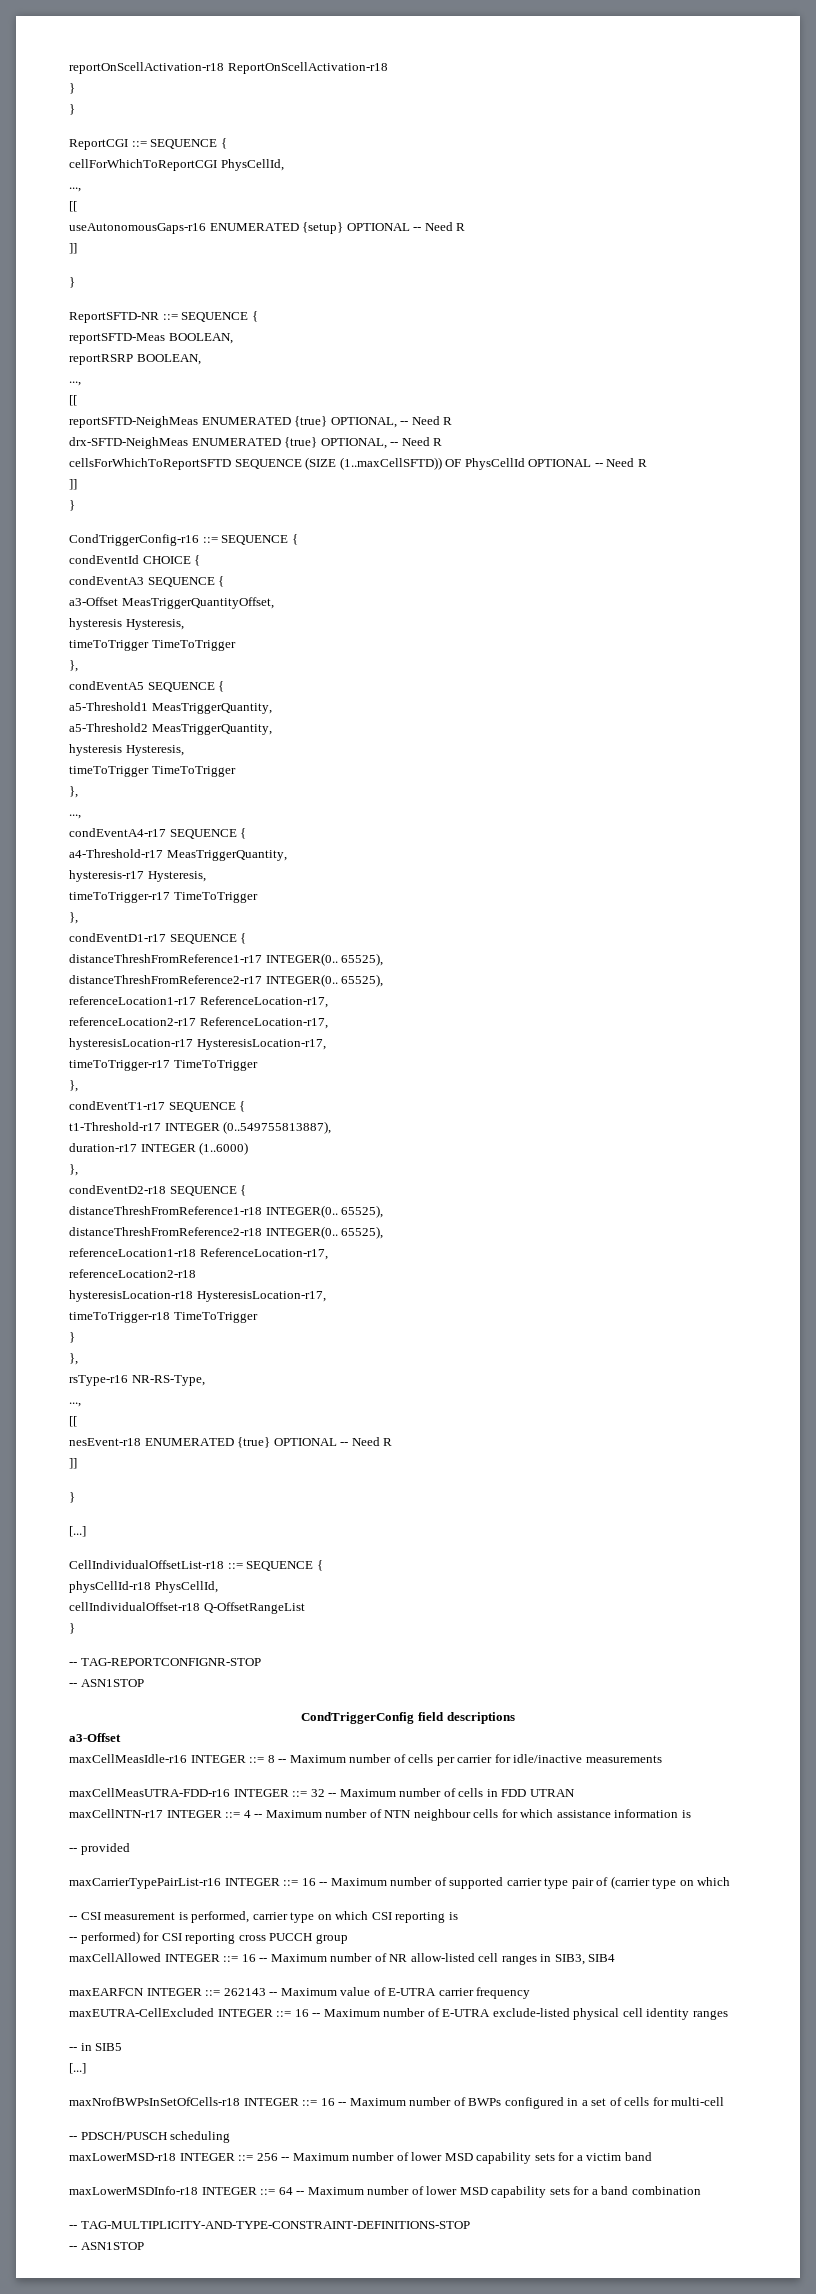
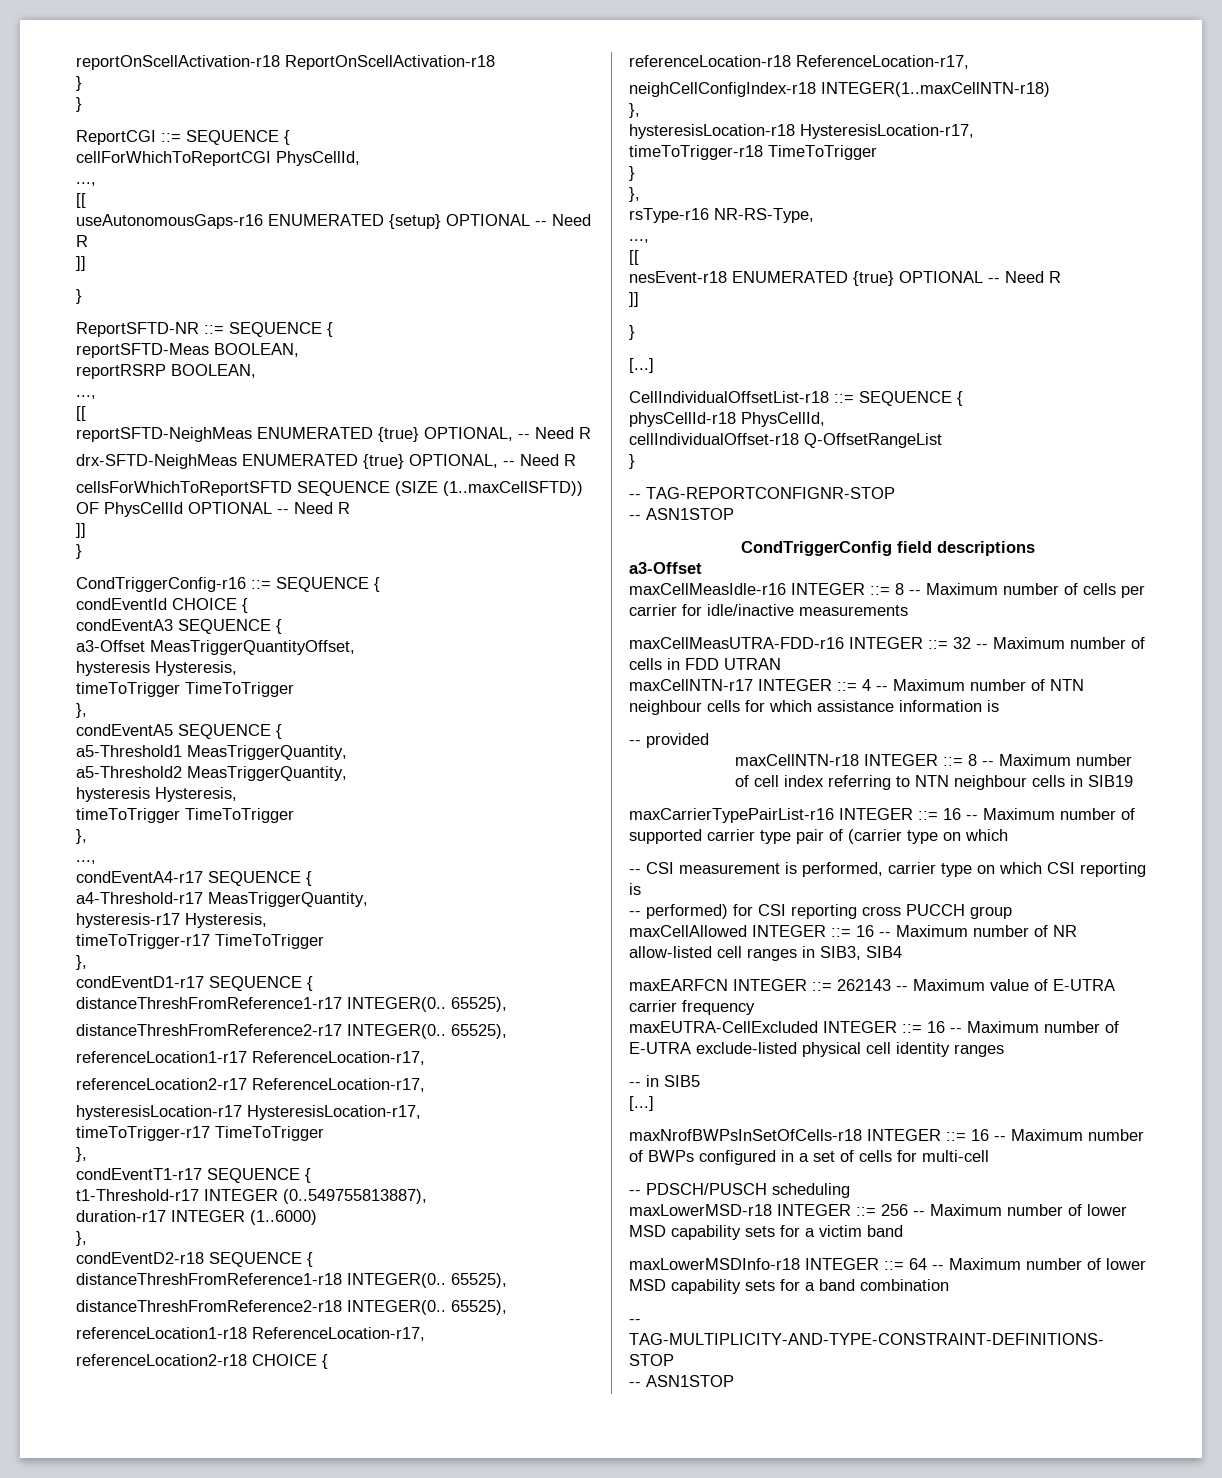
- referenceLocation2-r18
+ referenceLocation2-r18 CHOICE {
+ referenceLocation-r18 ReferenceLocation-r17,
+ neighCellConfigIndex-r18 INTEGER(1..maxCellNTN-r18)
+ },
+ maxCellNTN-r18 INTEGER ::= 8 -- Maximum number of cell index referring to NTN neighbour cells in SIB19

